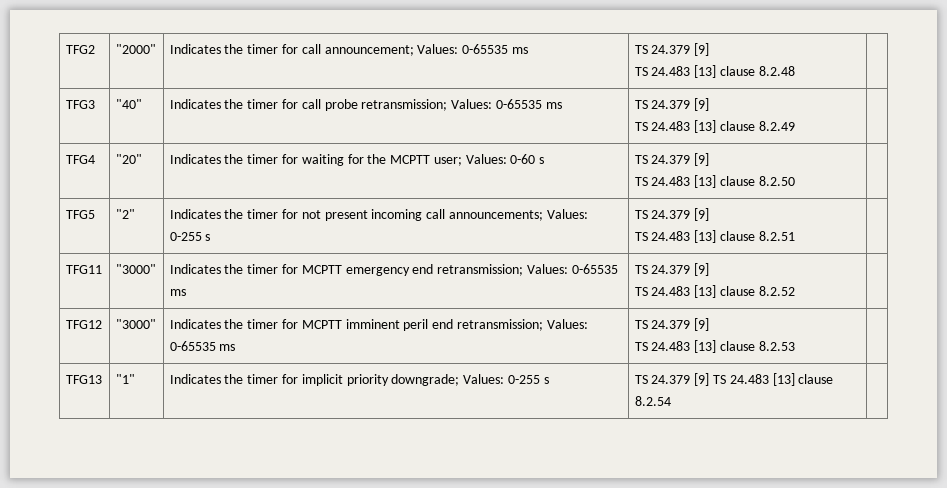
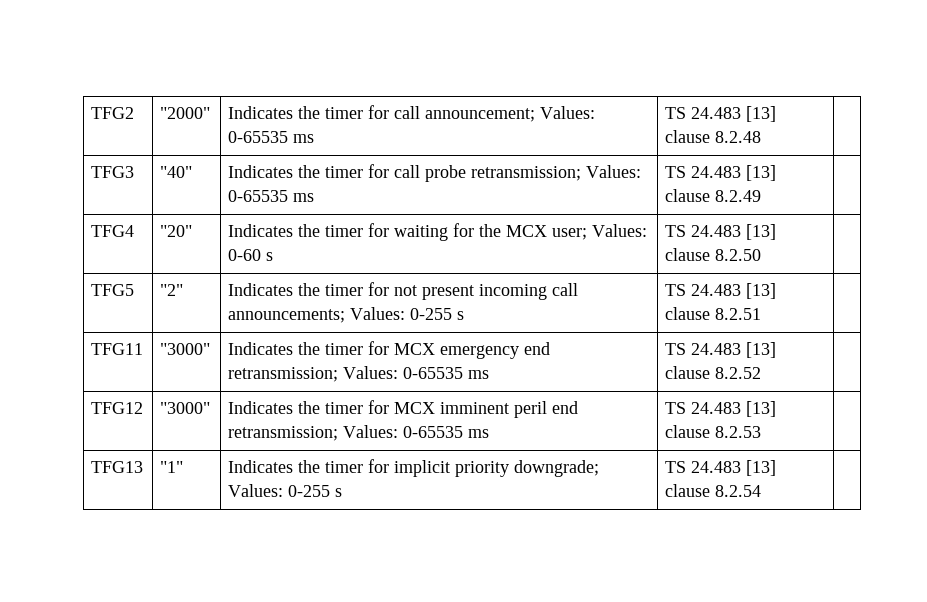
- TFG2 | "2000" | Indicates the timer for call announcement; Values: 0-65535 ms | TS 24.379 [9]
- TS 24.483 [13] clause 8.2.48 |
+ TFG2 | "2000" | Indicates the timer for call announcement; Values: 0-65535 ms | TS 24.483 [13] clause 8.2.48 |
- TFG3 | "40" | Indicates the timer for call probe retransmission; Values: 0-65535 ms | TS 24.379 [9]
- TS 24.483 [13] clause 8.2.49 |
+ TFG3 | "40" | Indicates the timer for call probe retransmission; Values: 0-65535 ms | TS 24.483 [13] clause 8.2.49 |
- TFG4 | "20" | Indicates the timer for waiting for the MCPTT user; Values: 0-60 s | TS 24.379 [9]
- TS 24.483 [13] clause 8.2.50 |
+ TFG4 | "20" | Indicates the timer for waiting for the MCX user; Values: 0-60 s | TS 24.483 [13] clause 8.2.50 |
- TFG5 | "2" | Indicates the timer for not present incoming call announcements; Values: 0-255 s | TS 24.379 [9]
- TS 24.483 [13] clause 8.2.51 |
+ TFG5 | "2" | Indicates the timer for not present incoming call announcements; Values: 0-255 s | TS 24.483 [13] clause 8.2.51 |
- TFG11 | "3000" | Indicates the timer for MCPTT emergency end retransmission; Values: 0-65535 ms | TS 24.379 [9]
- TS 24.483 [13] clause 8.2.52 |
+ TFG11 | "3000" | Indicates the timer for MCX emergency end retransmission; Values: 0-65535 ms | TS 24.483 [13] clause 8.2.52 |
- TFG12 | "3000" | Indicates the timer for MCPTT imminent peril end retransmission; Values: 0-65535 ms | TS 24.379 [9]
- TS 24.483 [13] clause 8.2.53 |
+ TFG12 | "3000" | Indicates the timer for MCX imminent peril end retransmission; Values: 0-65535 ms | TS 24.483 [13] clause 8.2.53 |
- TFG13 | "1" | Indicates the timer for implicit priority downgrade; Values: 0-255 s | TS 24.379 [9] TS 24.483 [13] clause 8.2.54 |
+ TFG13 | "1" | Indicates the timer for implicit priority downgrade; Values: 0-255 s | TS 24.483 [13] clause 8.2.54 |

